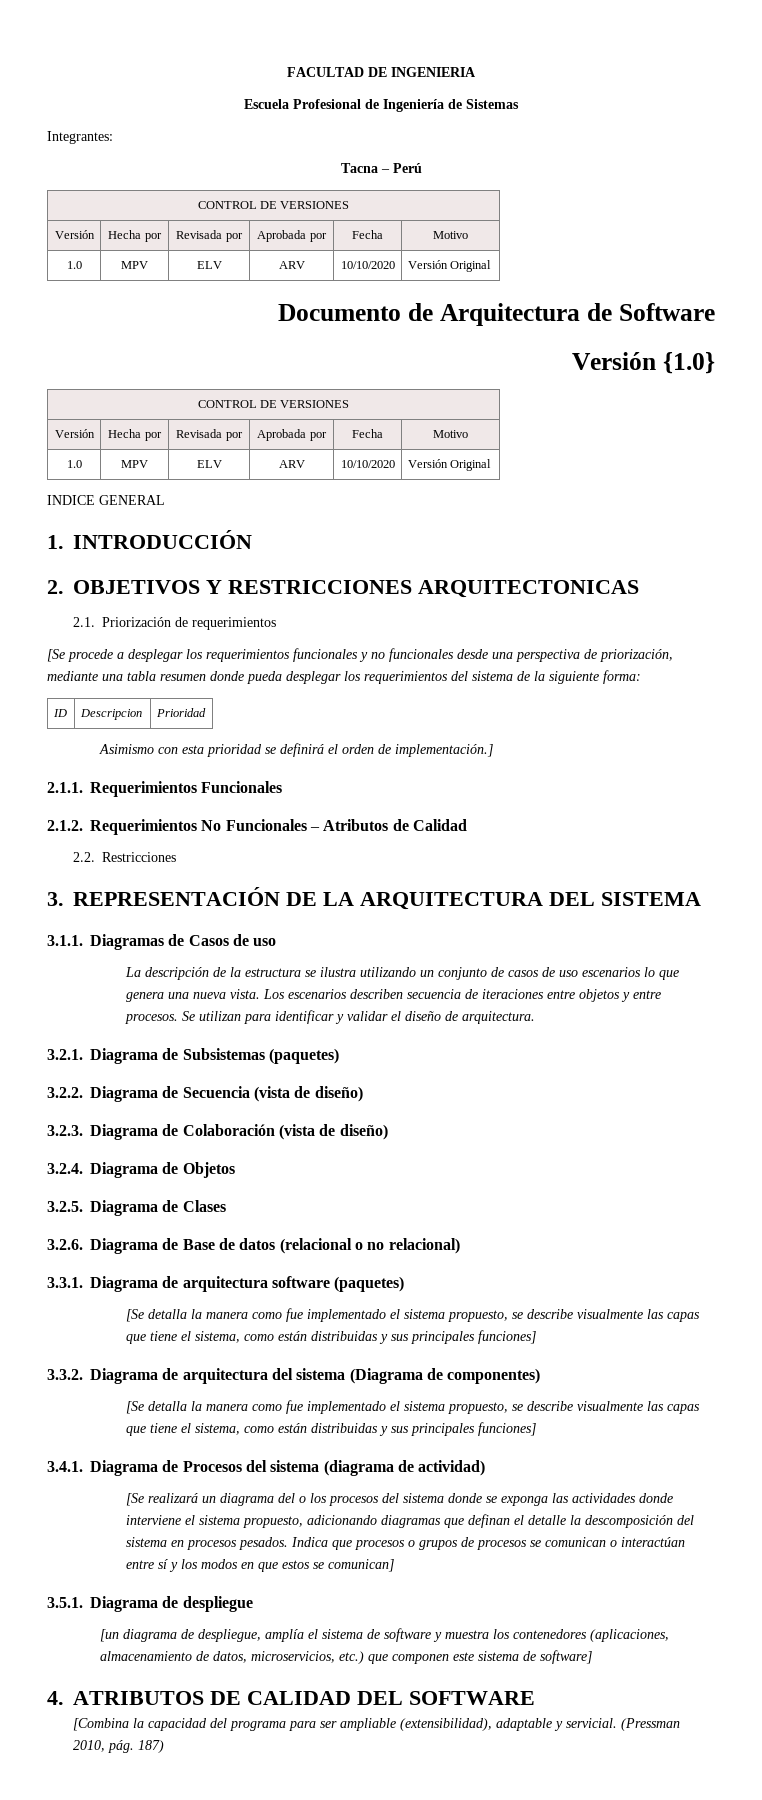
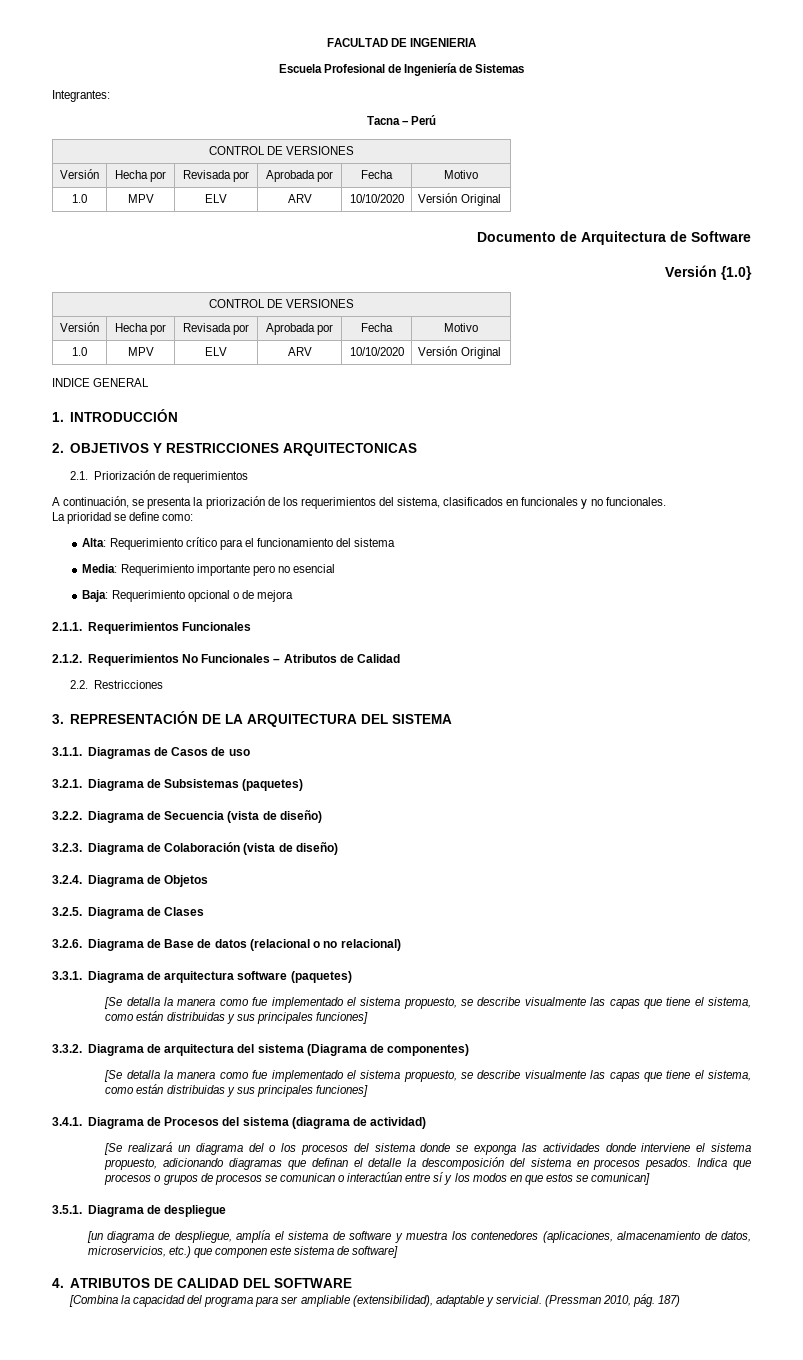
- [Se procede a desplegar los requerimientos funcionales y no funcionales desde una perspectiva de priorización, mediante una tabla resumen donde pueda desplegar los requerimientos del sistema de la siguiente forma:
- ID | Descripcion | Prioridad
- Asimismo con esta prioridad se definirá el orden de implementación.]
+ A continuación, se presenta la priorización de los requerimientos del sistema, clasificados en funcionales y no funcionales.
+ La prioridad se define como:
+ Alta: Requerimiento crítico para el funcionamiento del sistema
+ Media: Requerimiento importante pero no esencial
+ Baja: Requerimiento opcional o de mejora
- La descripción de la estructura se ilustra utilizando un conjunto de casos de uso escenarios lo que genera una nueva vista. Los escenarios describen secuencia de iteraciones entre objetos y entre procesos. Se utilizan para identificar y validar el diseño de arquitectura.

